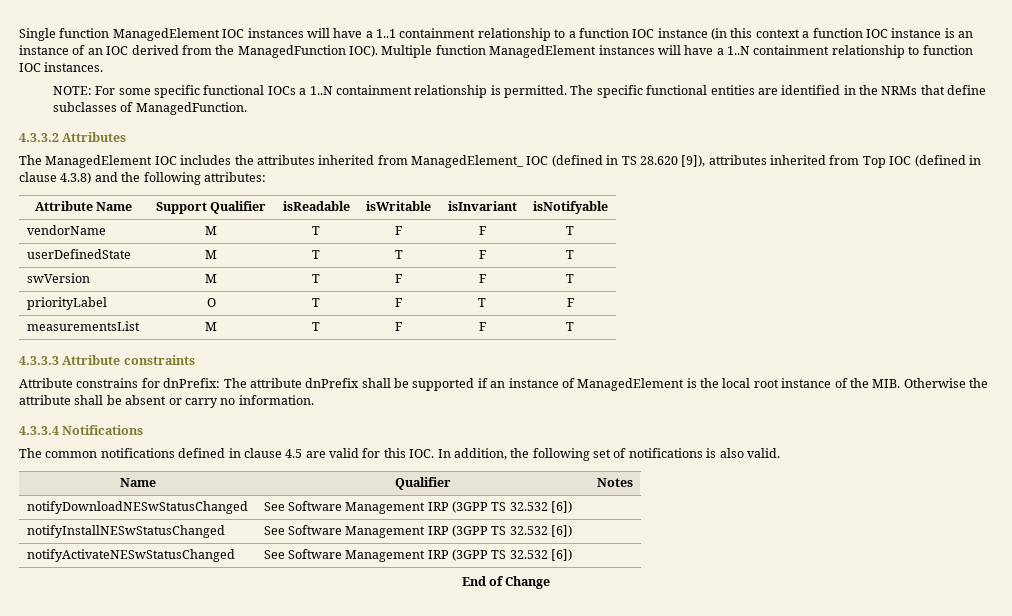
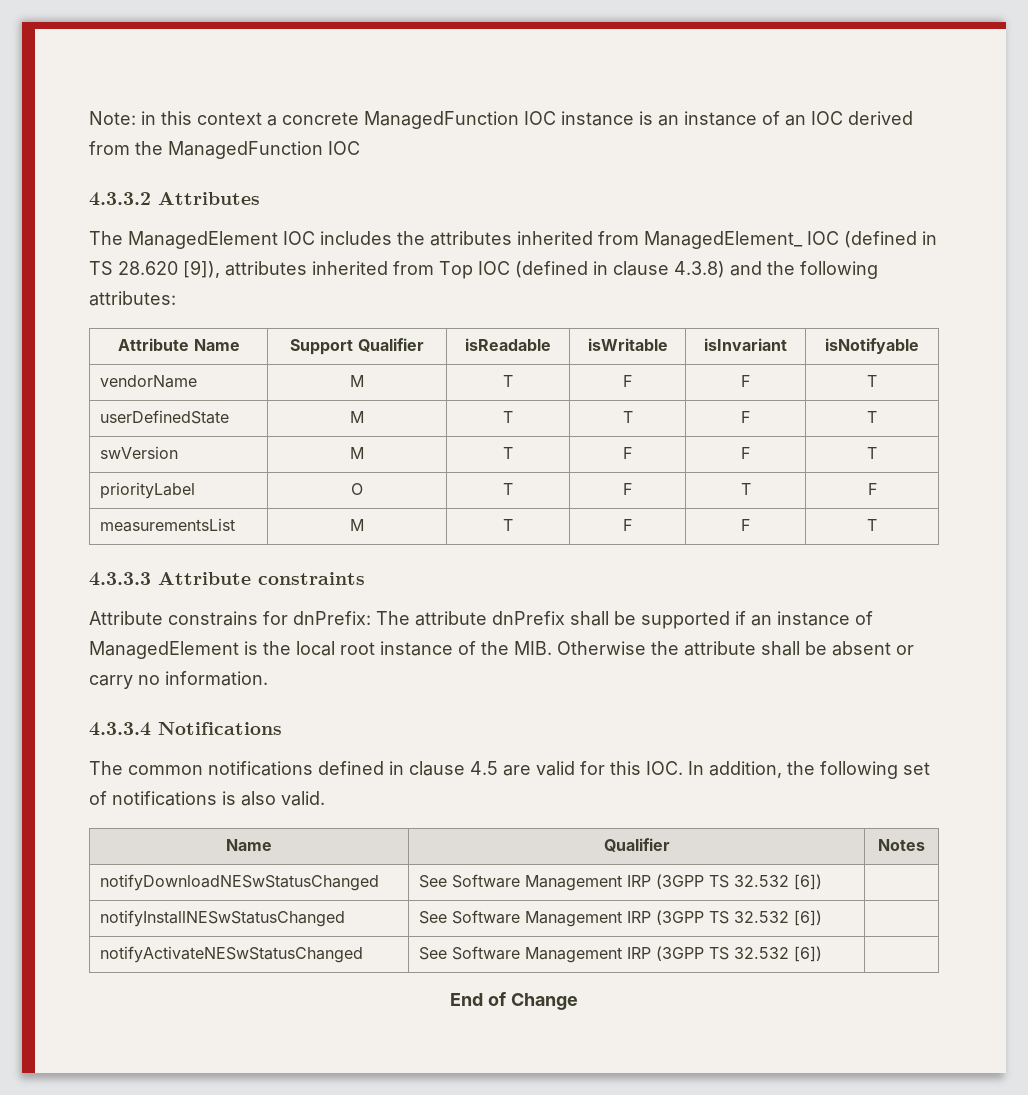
- Single function ManagedElement IOC instances will have a 1..1 containment relationship to a function IOC instance (in this context a function IOC instance is an instance of an IOC derived from the ManagedFunction IOC). Multiple function ManagedElement instances will have a 1..N containment relationship to function IOC instances.
- NOTE: For some specific functional IOCs a 1..N containment relationship is permitted. The specific functional entities are identified in the NRMs that define subclasses of ManagedFunction.
+ Note: in this context a concrete ManagedFunction IOC instance is an instance of an IOC derived from the ManagedFunction IOC

